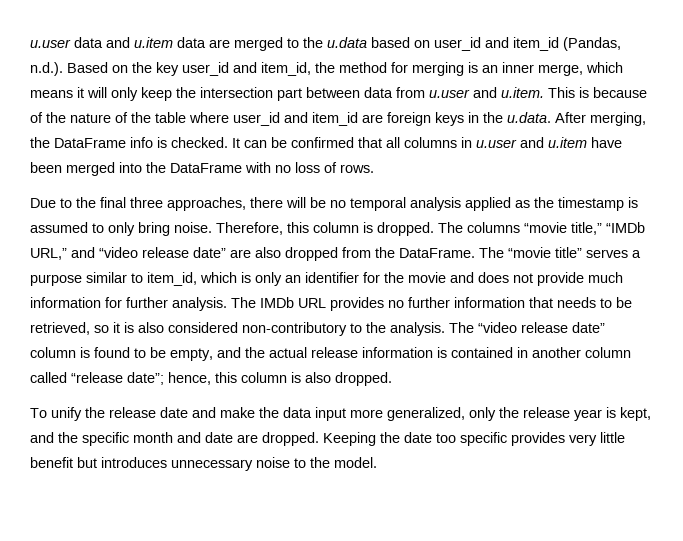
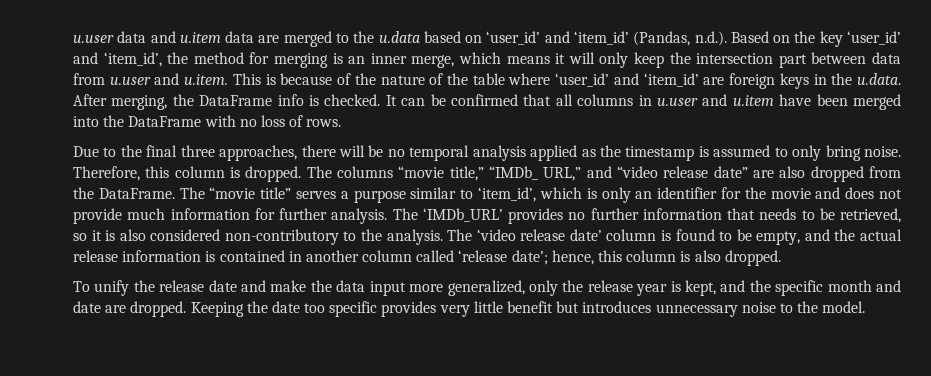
- u.user data and u.item data are merged to the u.data based on user_id and item_id (Pandas, n.d.). Based on the key user_id and item_id, the method for merging is an inner merge, which means it will only keep the intersection part between data from u.user and u.item. This is because of the nature of the table where user_id and item_id are foreign keys in the u.data. After merging, the DataFrame info is checked.
+ u.user data and u.item data are merged to the u.data based on ‘user_id’ and ‘item_id’ (Pandas, n.d.). Based on the key ‘user_id’ and ‘item_id’, the method for merging is an inner merge, which means it will only keep the intersection part between data from u.user and u.item. This is because of the nature of the table where ‘user_id’ and ‘item_id’ are foreign keys in the u.data. After merging, the DataFrame info is checked.
- The columns “movie title,” “IMDb URL,” and “video release date” are also dropped from the DataFrame.
+ The columns “movie title,” “IMDb_ URL,” and “video release date” are also dropped from the DataFrame.
- The “movie title” serves a purpose similar to item_id, which is only an identifier for the movie and does not provide much information for further analysis.
+ The “movie title” serves a purpose similar to ‘item_id’, which is only an identifier for the movie and does not provide much information for further analysis.
- The IMDb URL provides no further information that needs to be retrieved, so it is also considered non-contributory to the analysis.
+ The ‘IMDb_URL’ provides no further information that needs to be retrieved, so it is also considered non-contributory to the analysis.
- The “video release date” column is found to be empty, and the actual release information is contained in another column called “release date”; hence, this column is also dropped.
+ The ‘video release date’ column is found to be empty, and the actual release information is contained in another column called ‘release date’; hence, this column is also dropped.

